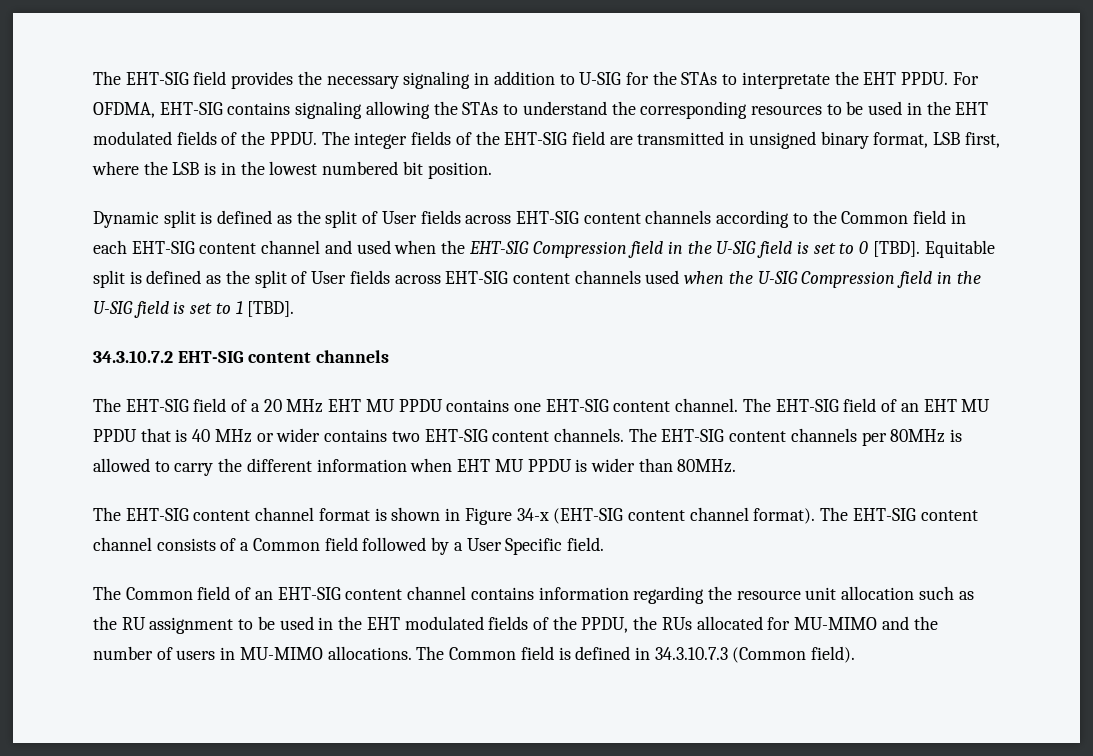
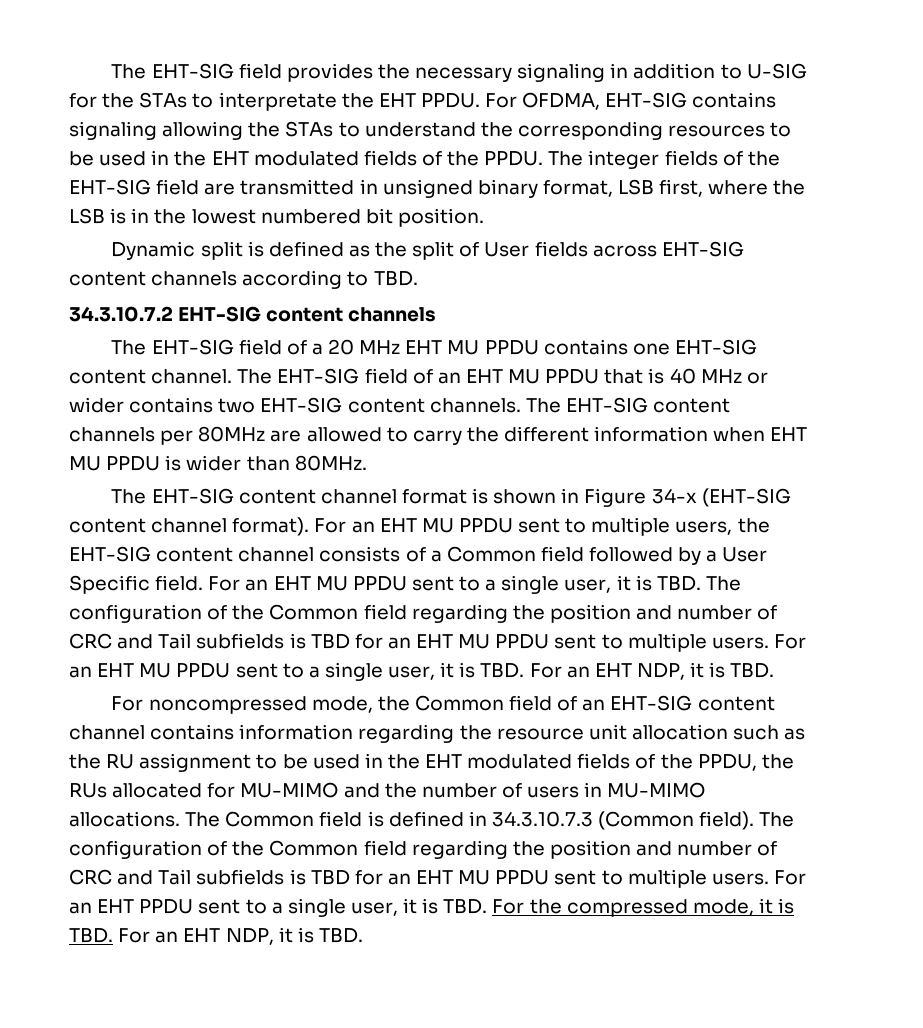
- Dynamic split is defined as the split of User fields across EHT-SIG content channels according to the Common field in each EHT-SIG content channel and used when the EHT-SIG Compression field in the U-SIG field is set to 0 [TBD]. Equitable split is defined as the split of User fields across EHT-SIG content channels used when the U-SIG Compression field in the U-SIG field is set to 1 [TBD].
+ Dynamic split is defined as the split of User fields across EHT-SIG content channels according to TBD.
- The EHT-SIG content channels per 80MHz is allowed to carry the different information when EHT MU PPDU is wider than 80MHz.
+ The EHT-SIG content channels per 80MHz are allowed to carry the different information when EHT MU PPDU is wider than 80MHz.
- The EHT-SIG content channel consists of a Common field followed by a User Specific field.
- The Common field of an EHT-SIG content channel contains information regarding the resource unit allocation such as the RU assignment to be used in the EHT modulated fields of the PPDU, the RUs allocated for MU-MIMO and the number of users in MU-MIMO allocations.
+ For an EHT MU PPDU sent to multiple users, the EHT-SIG content channel consists of a Common field followed by a User Specific field. For an EHT MU PPDU sent to a single user, it is TBD. The configuration of the Common field regarding the position and number of CRC and Tail subfields is TBD for an EHT MU PPDU sent to multiple users. For an EHT MU PPDU sent to a single user, it is TBD. For an EHT NDP, it is TBD.
+ For noncompressed mode, the Common field of an EHT-SIG content channel contains information regarding the resource unit allocation such as the RU assignment to be used in the EHT modulated fields of the PPDU, the RUs allocated for MU-MIMO and the number of users in MU-MIMO allocations.
+ The configuration of the Common field regarding the position and number of CRC and Tail subfields is TBD for an EHT MU PPDU sent to multiple users. For an EHT PPDU sent to a single user, it is TBD. For the compressed mode, it is TBD. For an EHT NDP, it is TBD.

